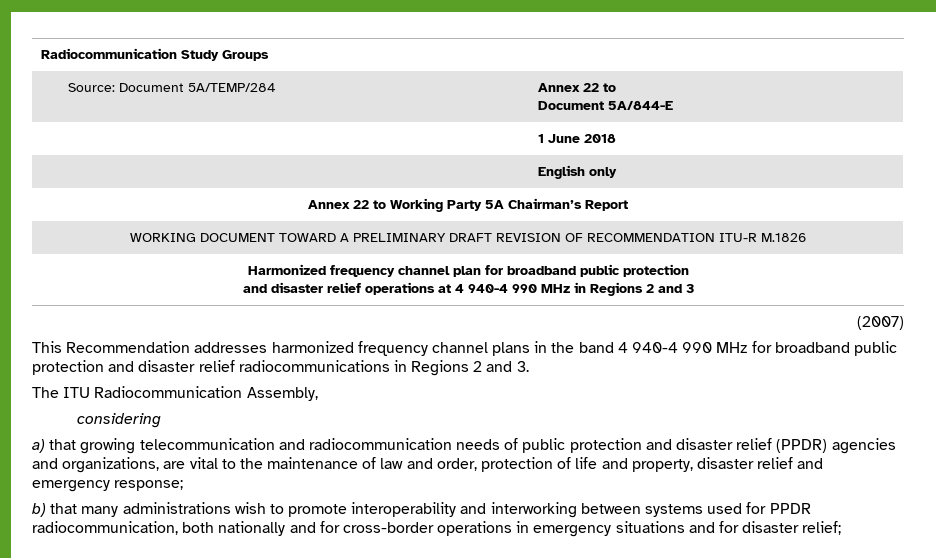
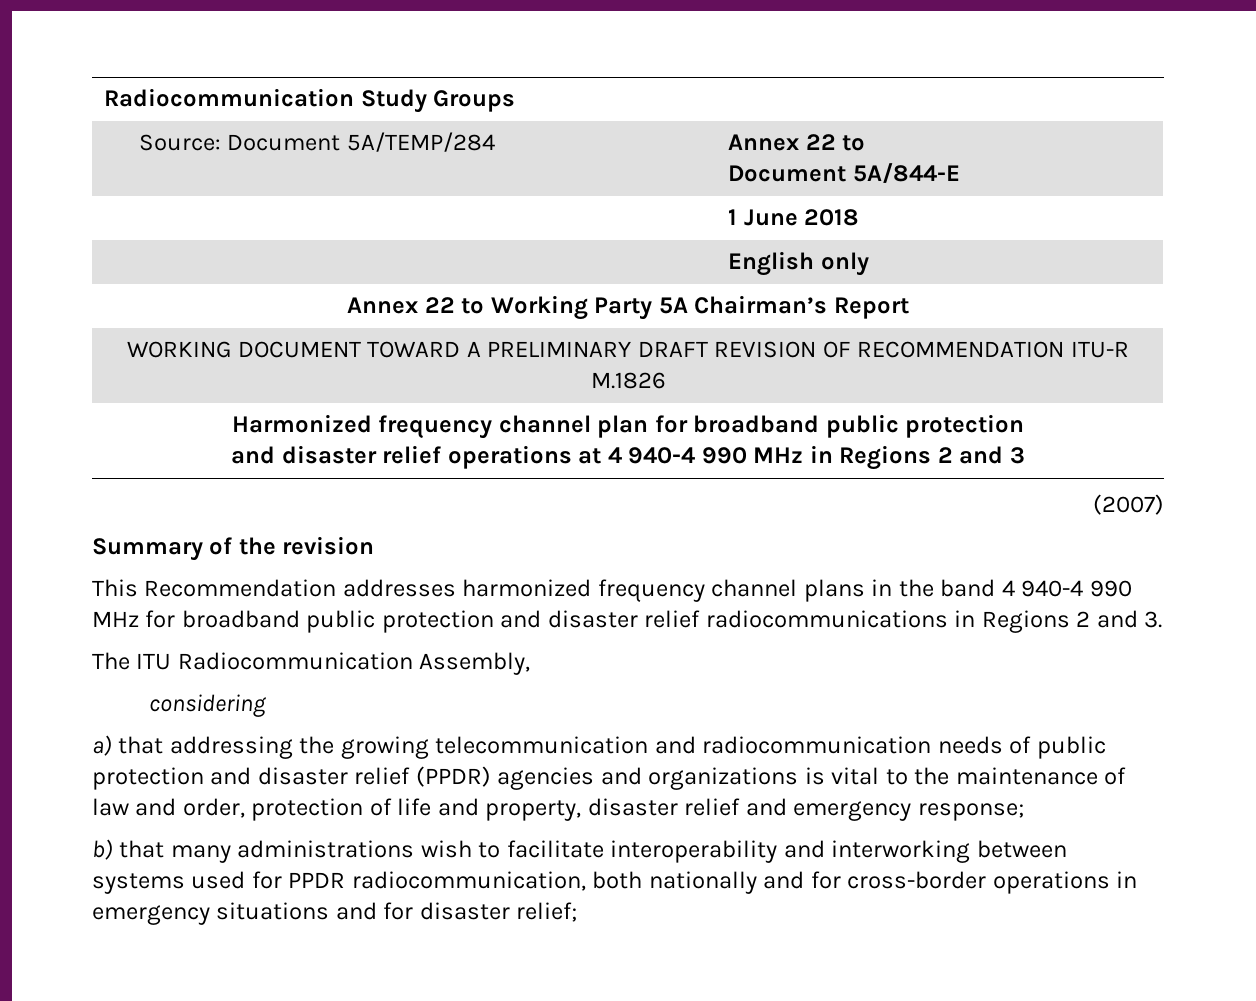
+ Summary of the revision
- a) that growing telecommunication and radiocommunication needs of public protection and disaster relief (PPDR) agencies and organizations, are vital to the maintenance of law and order, protection of life and property, disaster relief and emergency response;
+ a) that addressing the growing telecommunication and radiocommunication needs of public protection and disaster relief (PPDR) agencies and organizations is vital to the maintenance of law and order, protection of life and property, disaster relief and emergency response;
- b) that many administrations wish to promote interoperability and interworking between systems used for PPDR radiocommunication, both nationally and for cross-border operations in emergency situations and for disaster relief;
+ b) that many administrations wish to facilitate interoperability and interworking between systems used for PPDR radiocommunication, both nationally and for cross-border operations in emergency situations and for disaster relief;

